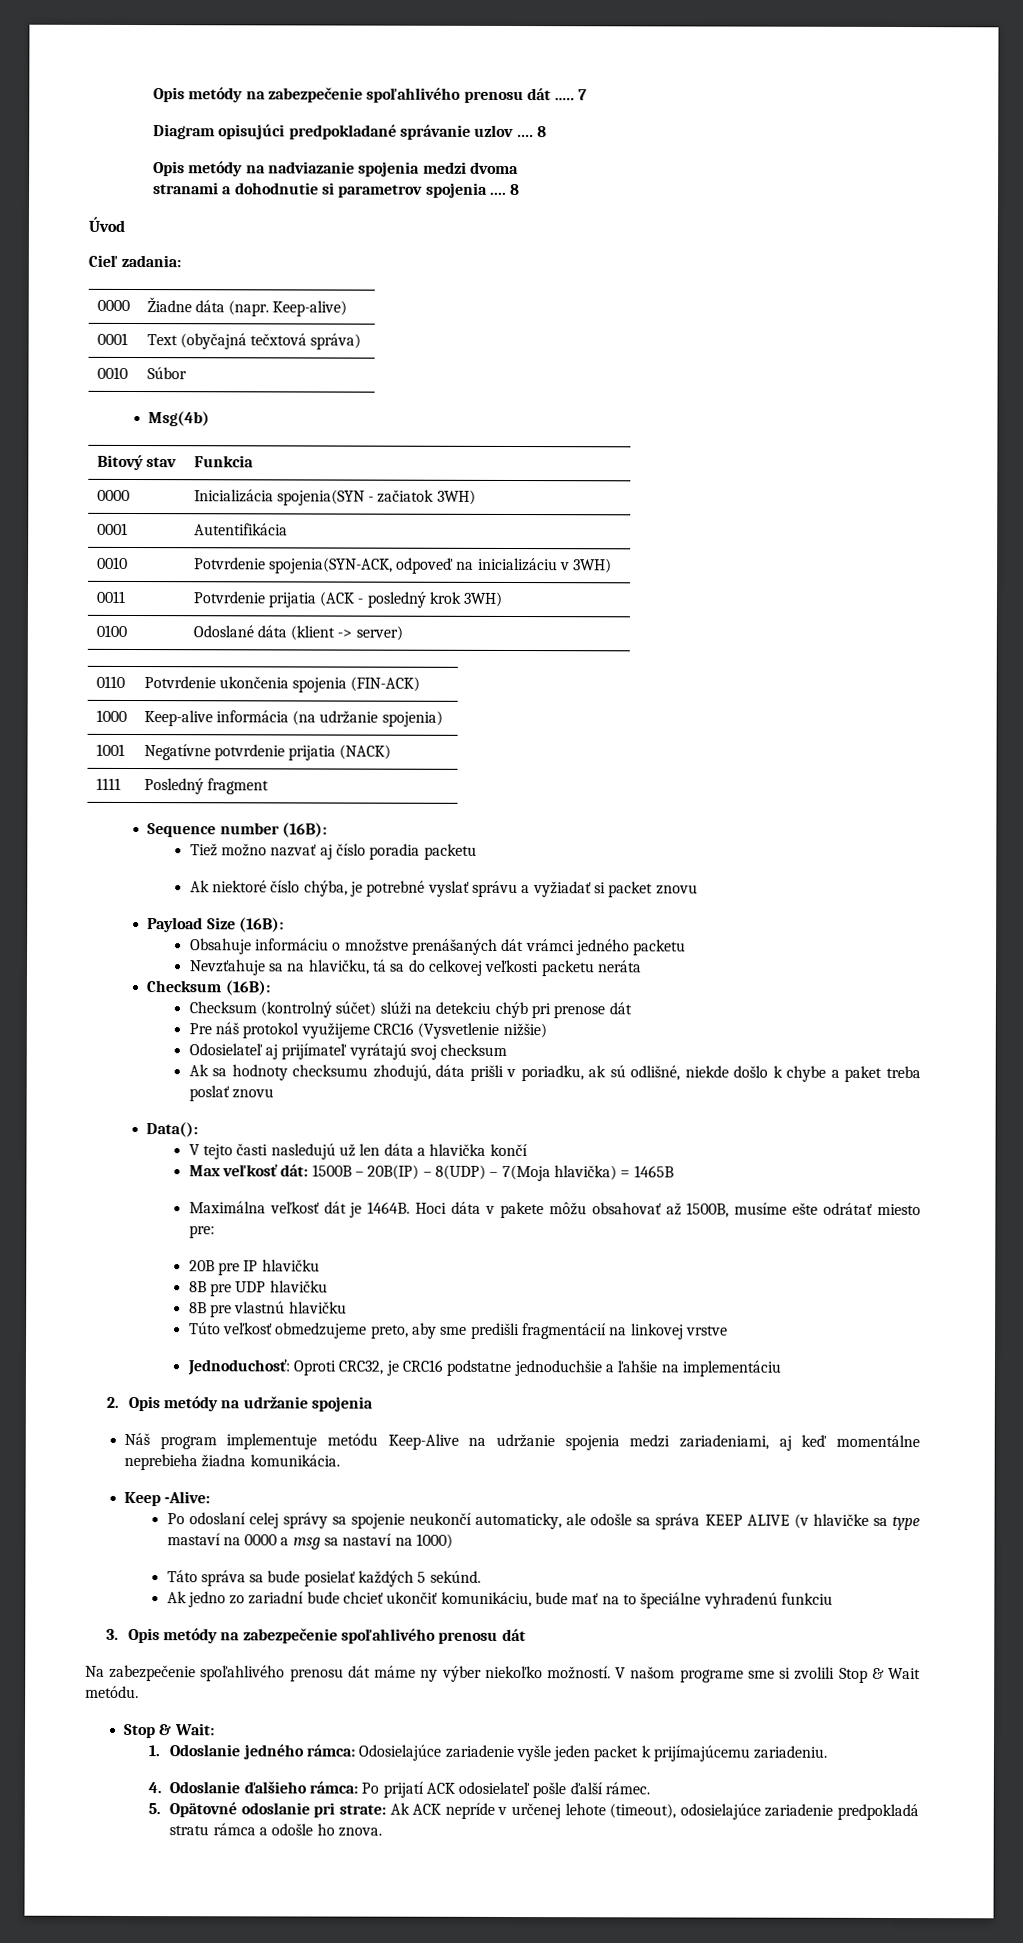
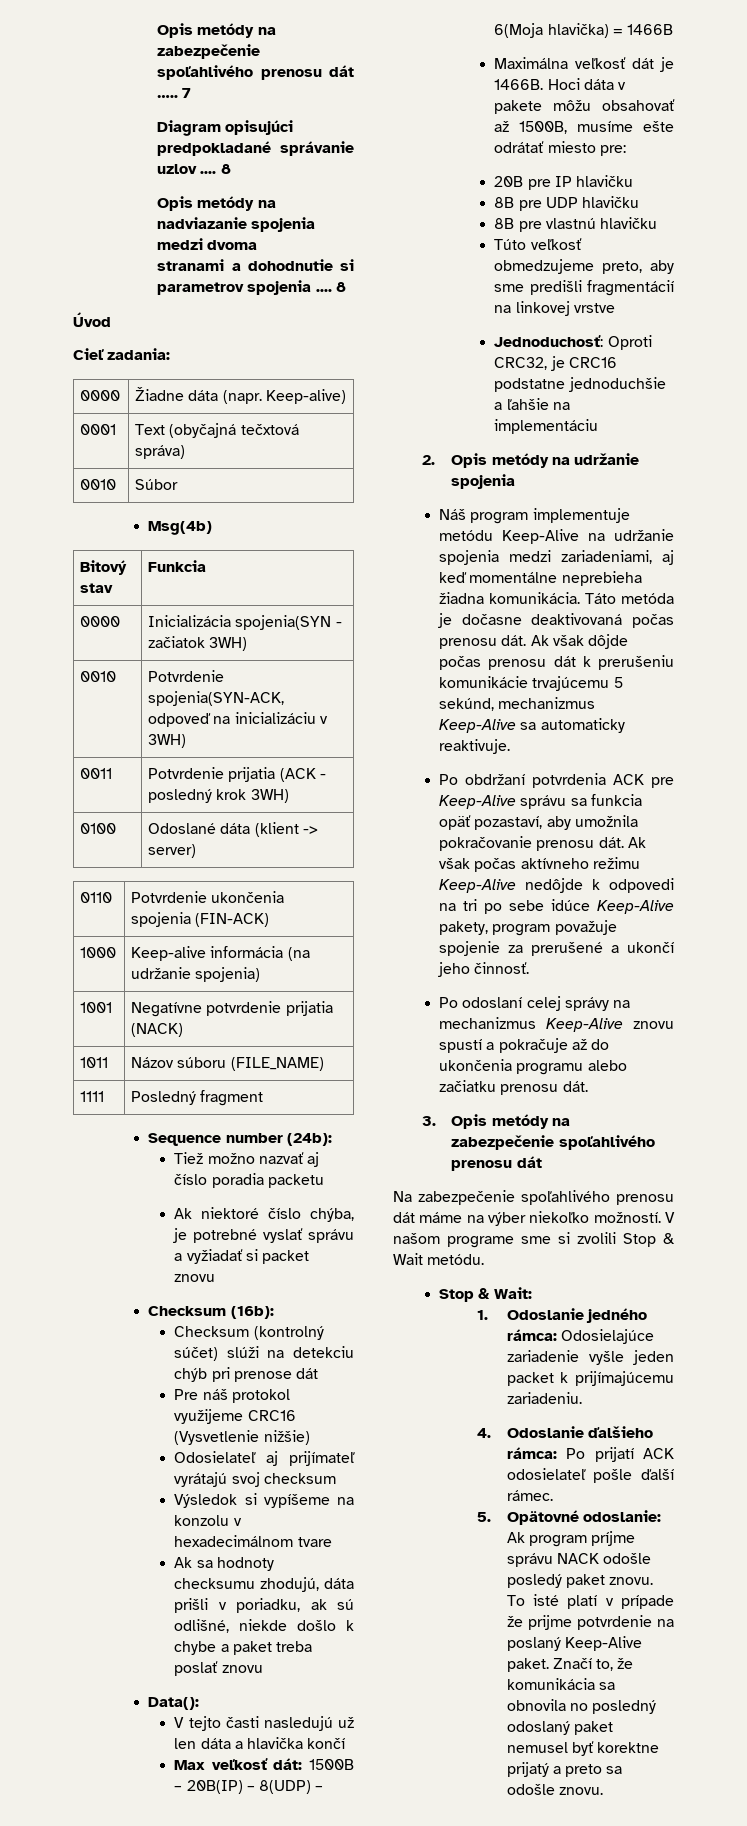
- 0001 | Autentifikácia
+ 1011 | Názov súboru (FILE_NAME)
- Sequence number (16B):
+ Sequence number (24b):
- Payload Size (16B):
- Obsahuje informáciu o množstve prenášaných dát vrámci jedného packetu
- Nevzťahuje sa na hlavičku, tá sa do celkovej veľkosti packetu neráta
- Checksum (16B):
+ Checksum (16b):
+ Výsledok si vypíšeme na konzolu v hexadecimálnom tvare
- Max veľkosť dát: 1500B – 20B(IP) – 8(UDP) – 7(Moja hlavička) = 1465B
+ Max veľkosť dát: 1500B – 20B(IP) – 8(UDP) – 6(Moja hlavička) = 1466B
- Maximálna veľkosť dát je 1464B.
+ Maximálna veľkosť dát je 1466B.
- Náš program implementuje metódu Keep-Alive na udržanie spojenia medzi zariadeniami, aj keď momentálne neprebieha žiadna komunikácia.
- Keep -Alive:
- Po odoslaní celej správy sa spojenie neukončí automaticky, ale odošle sa správa KEEP ALIVE (v hlavičke sa type mastaví na 0000 a msg sa nastaví na 1000)
- Táto správa sa bude posielať každých 5 sekúnd.
- Ak jedno zo zariadní bude chcieť ukončiť komunikáciu, bude mať na to špeciálne vyhradenú funkciu
+ Náš program implementuje metódu Keep-Alive na udržanie spojenia medzi zariadeniami, aj keď momentálne neprebieha žiadna komunikácia. Táto metóda je dočasne deaktivovaná počas prenosu dát. Ak však dôjde počas prenosu dát k prerušeniu komunikácie trvajúcemu 5 sekúnd, mechanizmus Keep-Alive sa automaticky reaktivuje.
+ Po obdržaní potvrdenia ACK pre Keep-Alive správu sa funkcia opäť pozastaví, aby umožnila pokračovanie prenosu dát. Ak však počas aktívneho režimu Keep-Alive nedôjde k odpovedi na tri po sebe idúce Keep-Alive pakety, program považuje spojenie za prerušené a ukončí jeho činnosť.
+ Po odoslaní celej správy na mechanizmus Keep-Alive znovu spustí a pokračuje až do ukončenia programu alebo začiatku prenosu dát.
- Na zabezpečenie spoľahlivého prenosu dát máme ny výber niekoľko možností.
+ Na zabezpečenie spoľahlivého prenosu dát máme na výber niekoľko možností.
- 5. Opätovné odoslanie pri strate: Ak ACK nepríde v určenej lehote (timeout), odosielajúce zariadenie predpokladá stratu rámca a odošle ho znova.
+ 5. Opätovné odoslanie: Ak program príjme správu NACK odošle posledý paket znovu. To isté platí v prípade že prijme potvrdenie na poslaný Keep-Alive paket. Značí to, že komunikácia sa obnovila no posledný odoslaný paket nemusel byť korektne prijatý a preto sa odošle znovu.

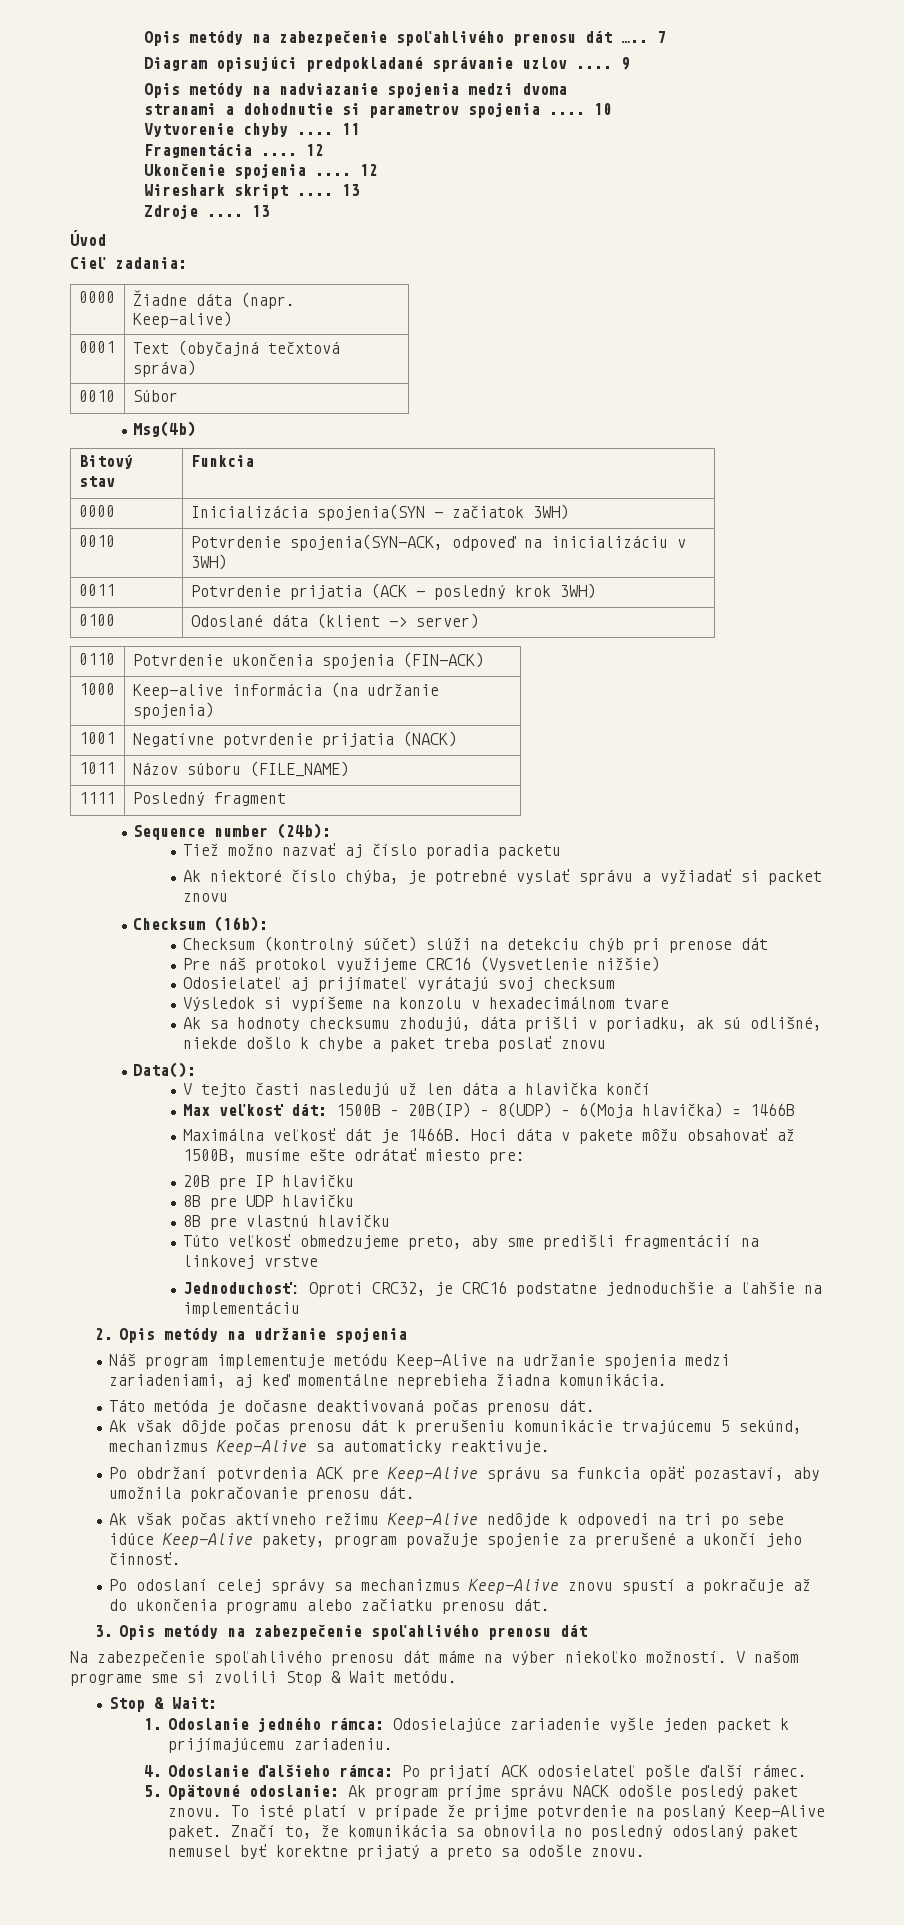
- Diagram opisujúci predpokladané správanie uzlov .... 8
+ Diagram opisujúci predpokladané správanie uzlov .... 9
- stranami a dohodnutie si parametrov spojenia .... 8
+ stranami a dohodnutie si parametrov spojenia .... 10
+ Vytvorenie chyby .... 11
+ Fragmentácia .... 12
+ Ukončenie spojenia .... 12
+ Wireshark skript .... 13
+ Zdroje .... 13
- Náš program implementuje metódu Keep-Alive na udržanie spojenia medzi zariadeniami, aj keď momentálne neprebieha žiadna komunikácia. Táto metóda je dočasne deaktivovaná počas prenosu dát. Ak však dôjde počas prenosu dát k prerušeniu komunikácie trvajúcemu 5 sekúnd, mechanizmus Keep-Alive sa automaticky reaktivuje.
+ Náš program implementuje metódu Keep-Alive na udržanie spojenia medzi zariadeniami, aj keď momentálne neprebieha žiadna komunikácia.
+ Táto metóda je dočasne deaktivovaná počas prenosu dát.
+ Ak však dôjde počas prenosu dát k prerušeniu komunikácie trvajúcemu 5 sekúnd, mechanizmus Keep-Alive sa automaticky reaktivuje.
- Po obdržaní potvrdenia ACK pre Keep-Alive správu sa funkcia opäť pozastaví, aby umožnila pokračovanie prenosu dát. Ak však počas aktívneho režimu Keep-Alive nedôjde k odpovedi na tri po sebe idúce Keep-Alive pakety, program považuje spojenie za prerušené a ukončí jeho činnosť.
+ Po obdržaní potvrdenia ACK pre Keep-Alive správu sa funkcia opäť pozastaví, aby umožnila pokračovanie prenosu dát.
+ Ak však počas aktívneho režimu Keep-Alive nedôjde k odpovedi na tri po sebe idúce Keep-Alive pakety, program považuje spojenie za prerušené a ukončí jeho činnosť.
- Po odoslaní celej správy na mechanizmus Keep-Alive znovu spustí a pokračuje až do ukončenia programu alebo začiatku prenosu dát.
+ Po odoslaní celej správy sa mechanizmus Keep-Alive znovu spustí a pokračuje až do ukončenia programu alebo začiatku prenosu dát.

